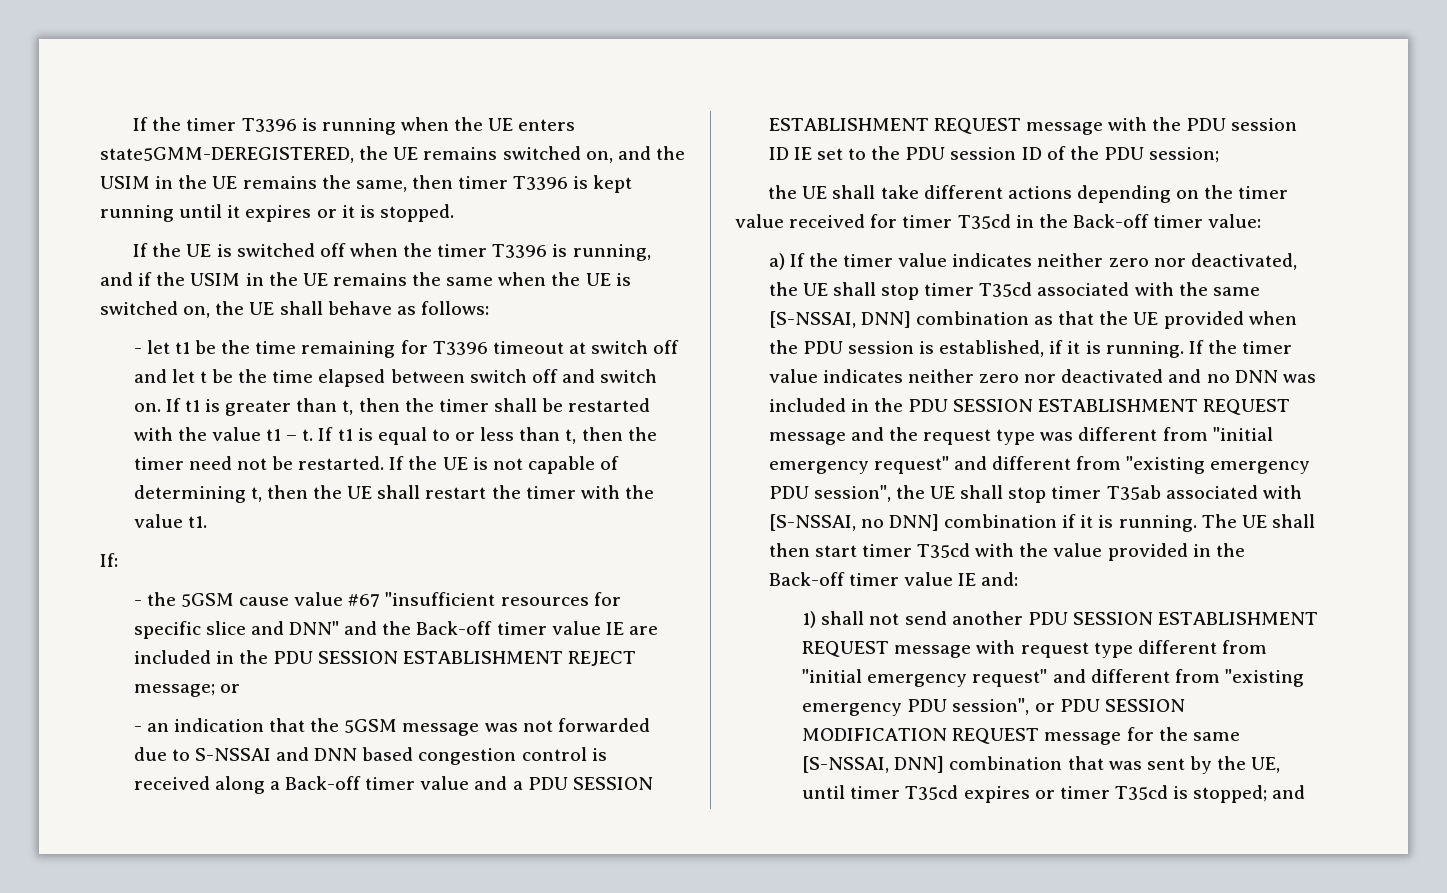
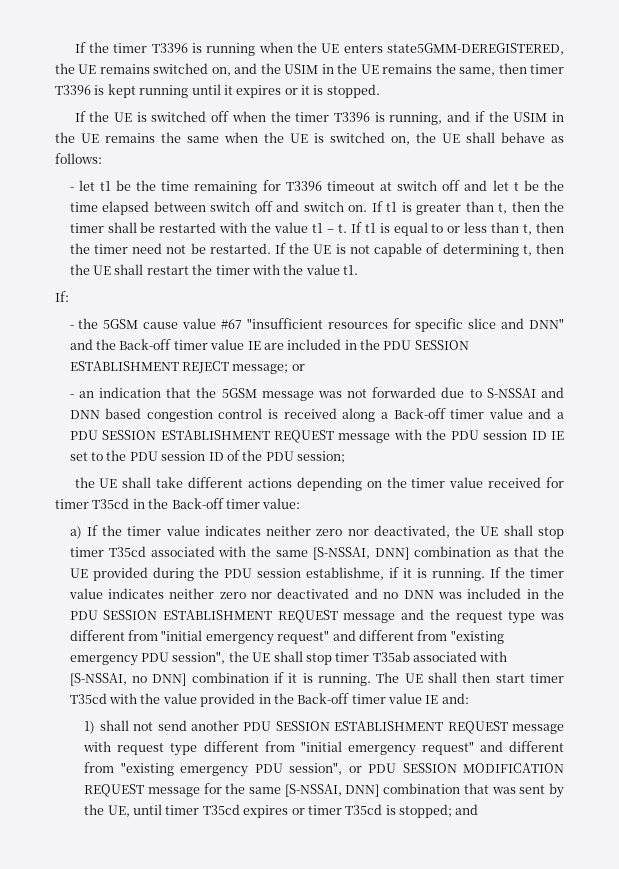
- a) If the timer value indicates neither zero nor deactivated, the UE shall stop timer T35cd associated with the same [S-NSSAI, DNN] combination as that the UE provided when the PDU session is established, if it is running.
+ a) If the timer value indicates neither zero nor deactivated, the UE shall stop timer T35cd associated with the same [S-NSSAI, DNN] combination as that the UE provided during the PDU session establishme, if it is running.

